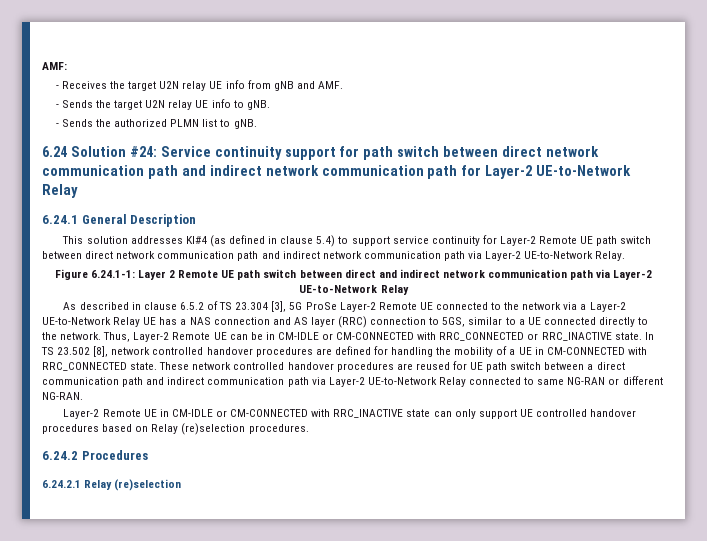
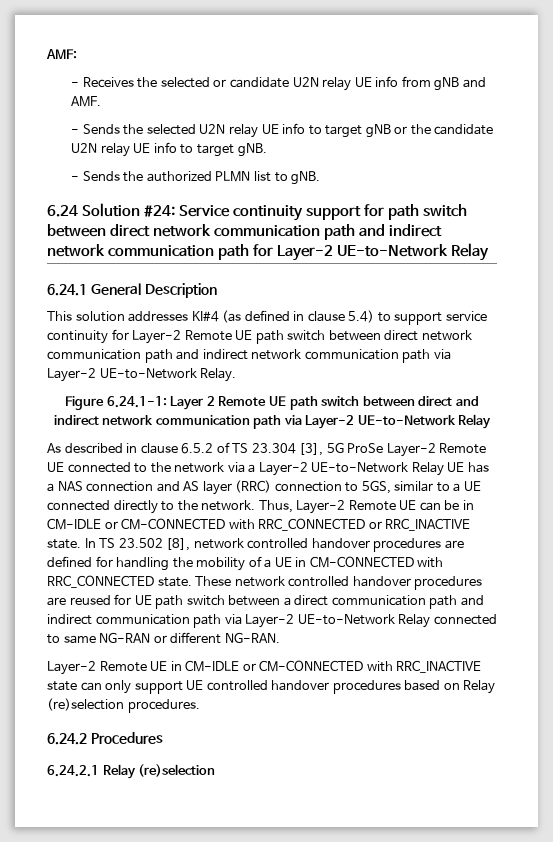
- - Receives the target U2N relay UE info from gNB and AMF.
+ - Receives the selected or candidate U2N relay UE info from gNB and AMF.
- - Sends the target U2N relay UE info to gNB.
+ - Sends the selected U2N relay UE info to target gNB or the candidate U2N relay UE info to target gNB.

